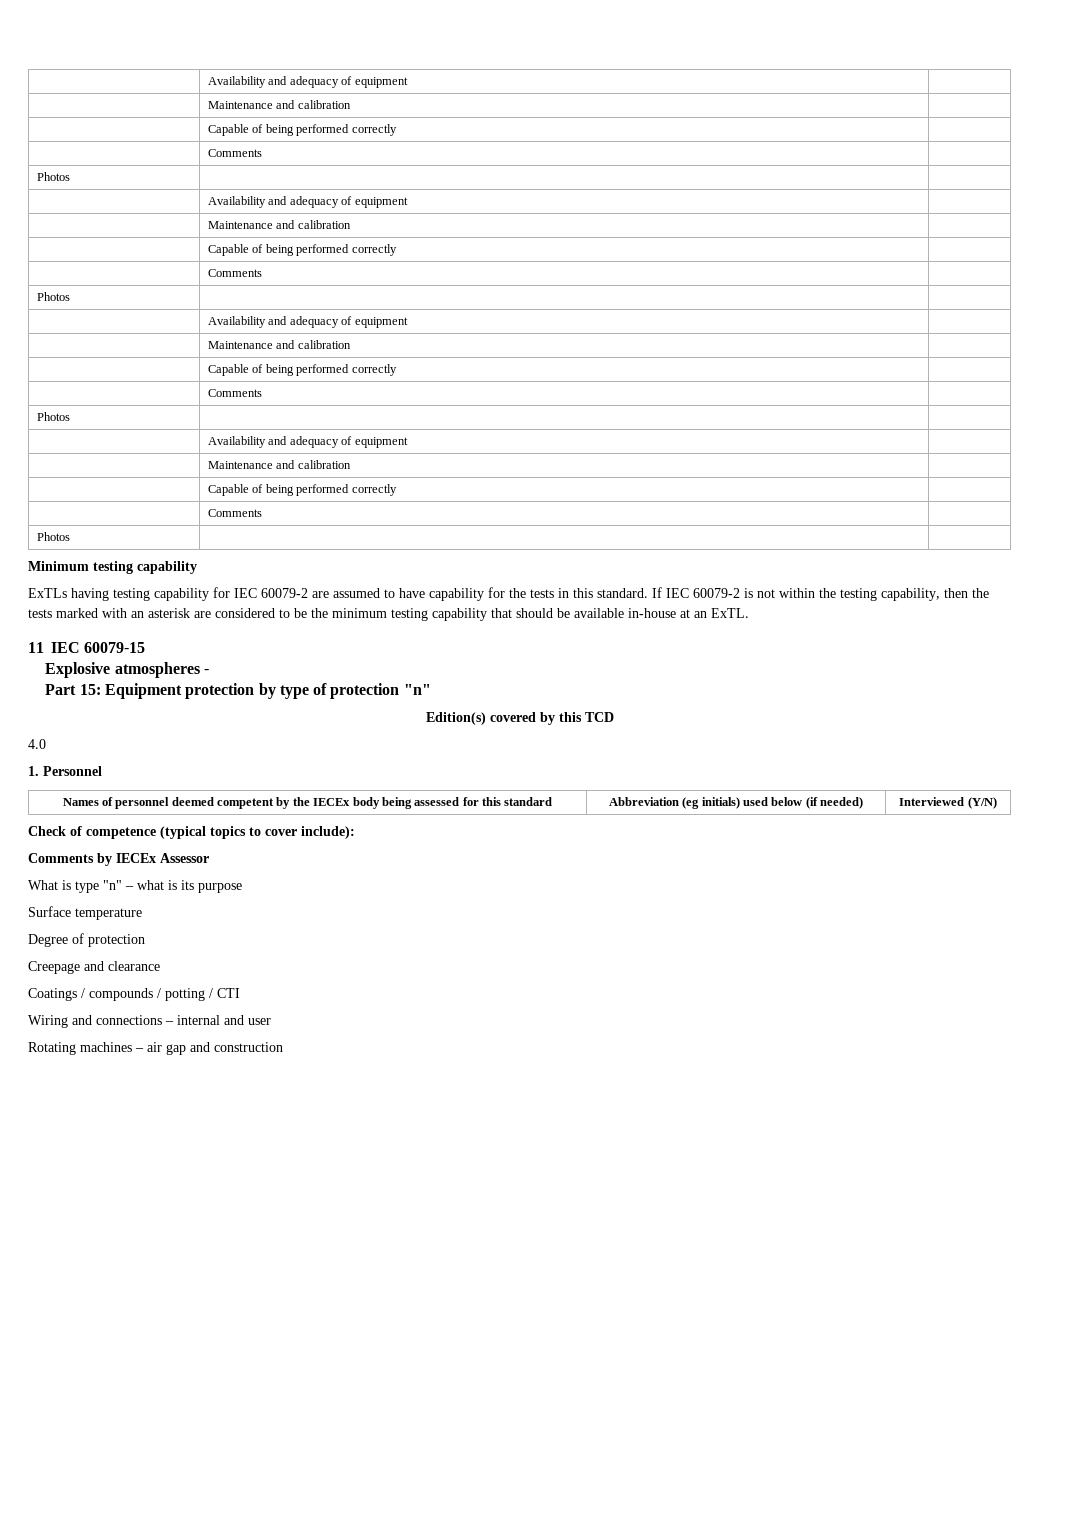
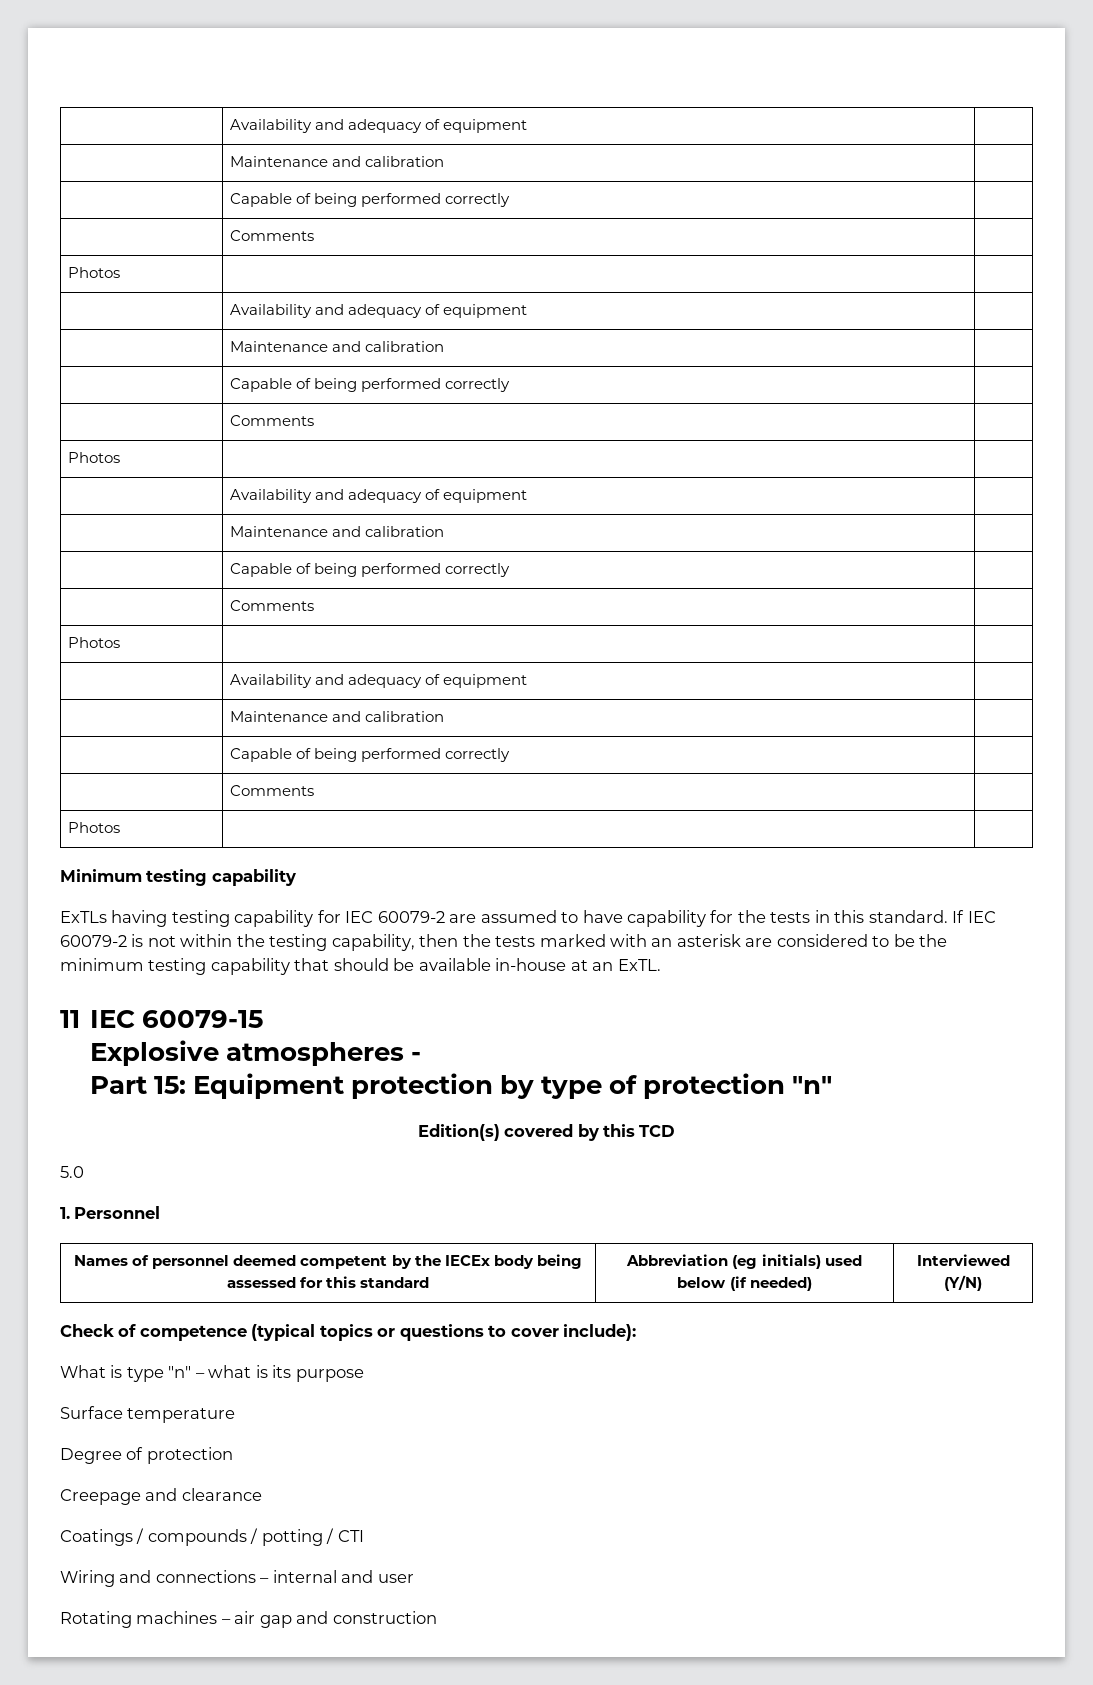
- 4.0
+ 5.0
- Check of competence (typical topics to cover include):
+ Check of competence (typical topics or questions to cover include):
- Comments by IECEx Assessor

